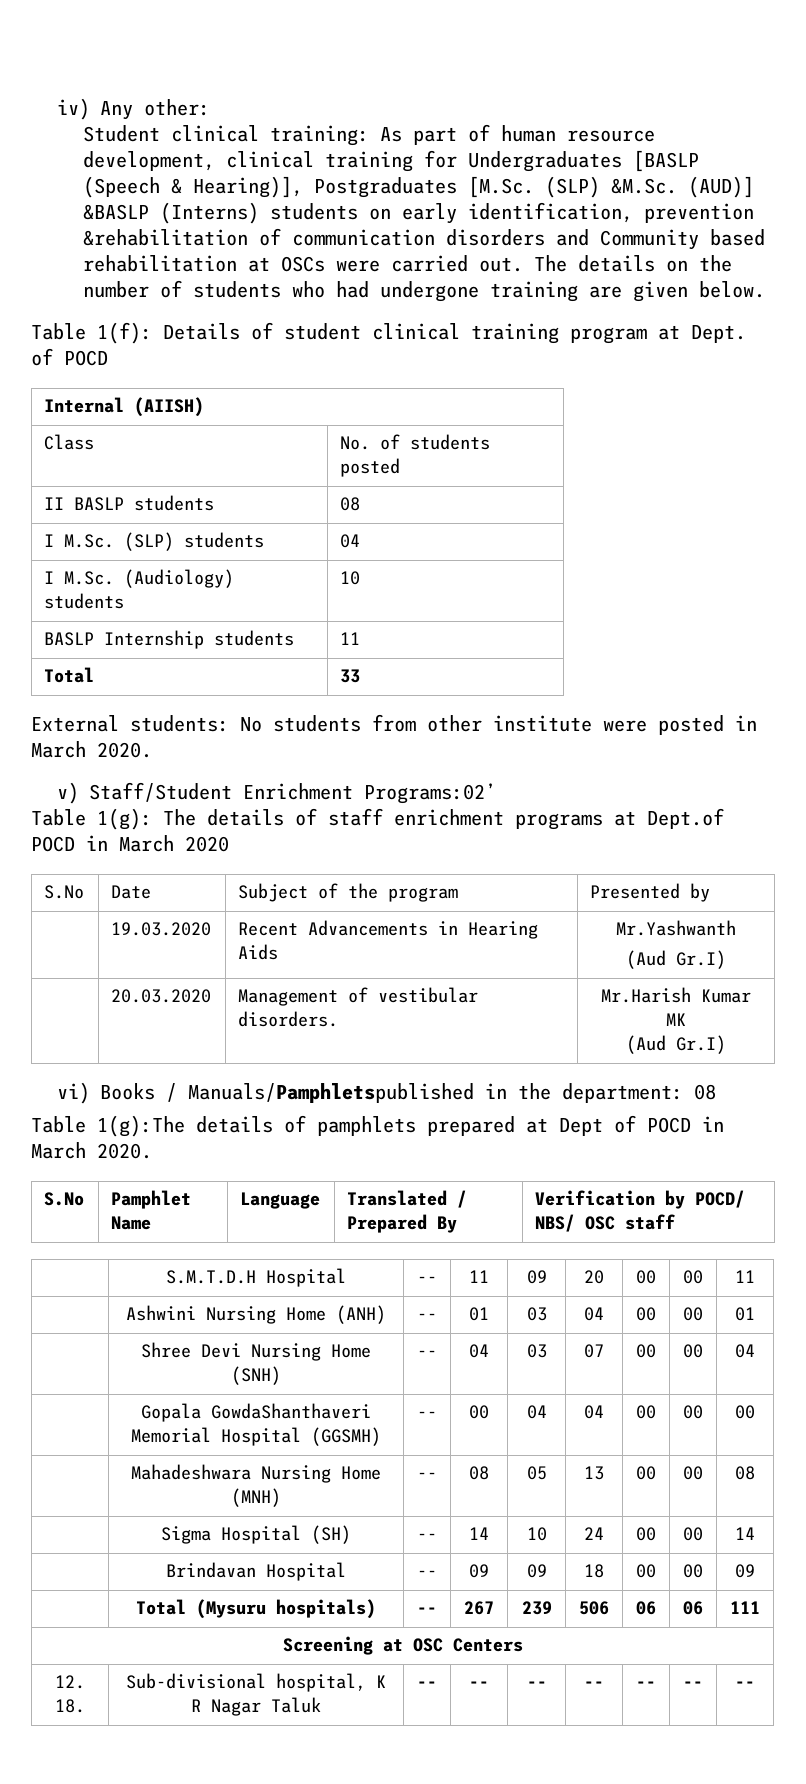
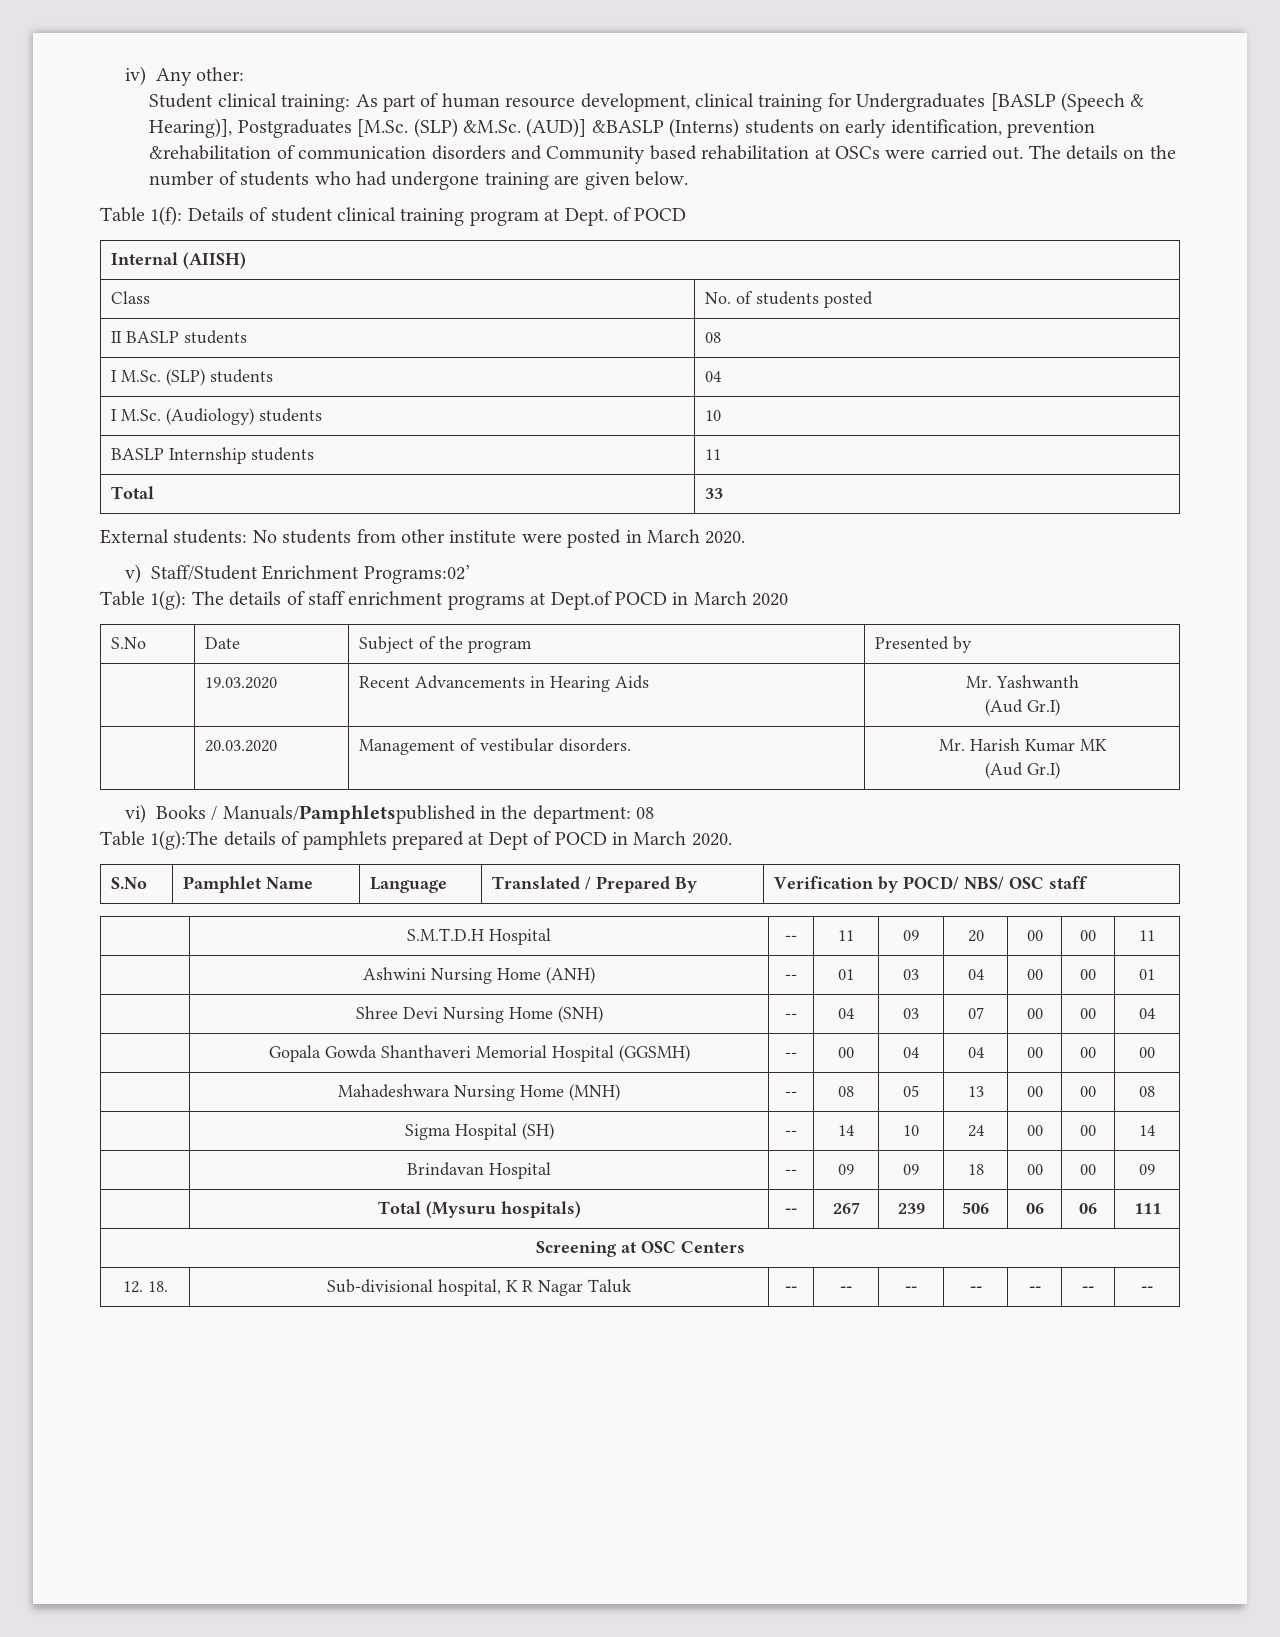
- | 19.03.2020 | Recent Advancements in Hearing Aids | Mr.Yashwanth
+ | 19.03.2020 | Recent Advancements in Hearing Aids | Mr. Yashwanth
- | 20.03.2020 | Management of vestibular disorders. | Mr.Harish Kumar MK
+ | 20.03.2020 | Management of vestibular disorders. | Mr. Harish Kumar MK
- | Gopala GowdaShanthaveri Memorial Hospital (GGSMH) | -- | 00 | 04 | 04 | 00 | 00 | 00
+ | Gopala Gowda Shanthaveri Memorial Hospital (GGSMH) | -- | 00 | 04 | 04 | 00 | 00 | 00

